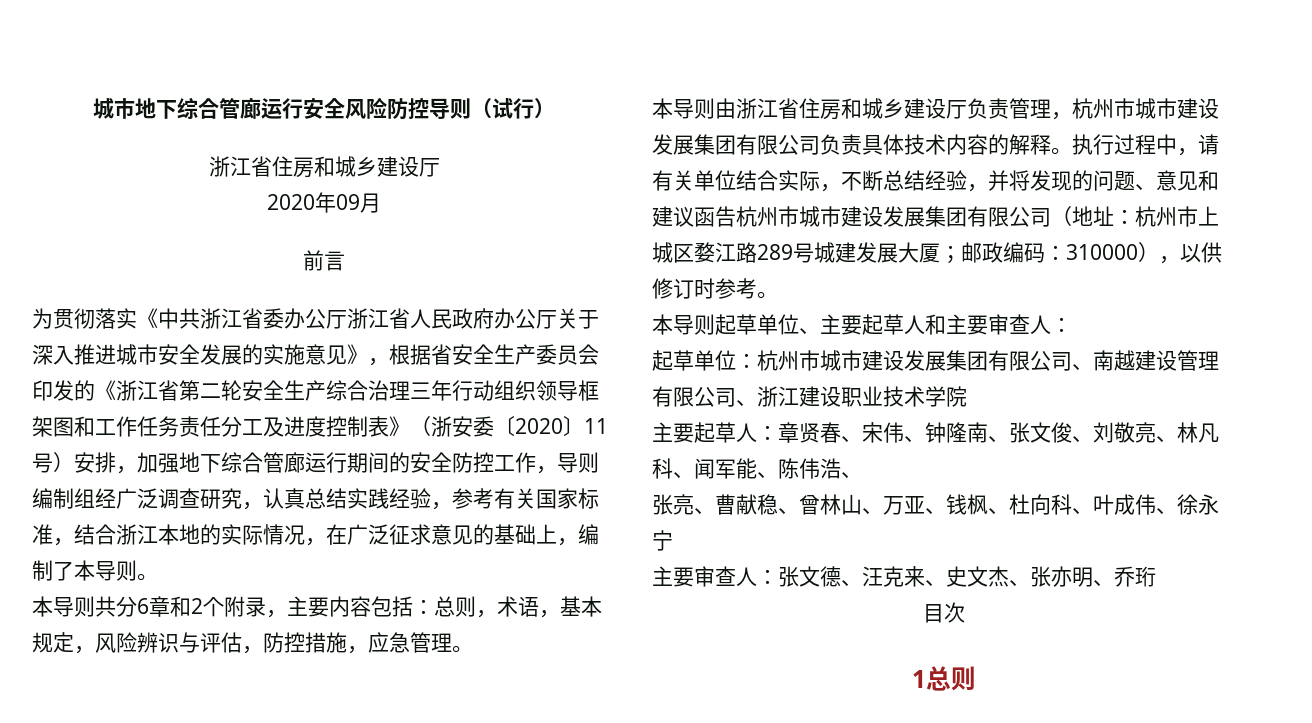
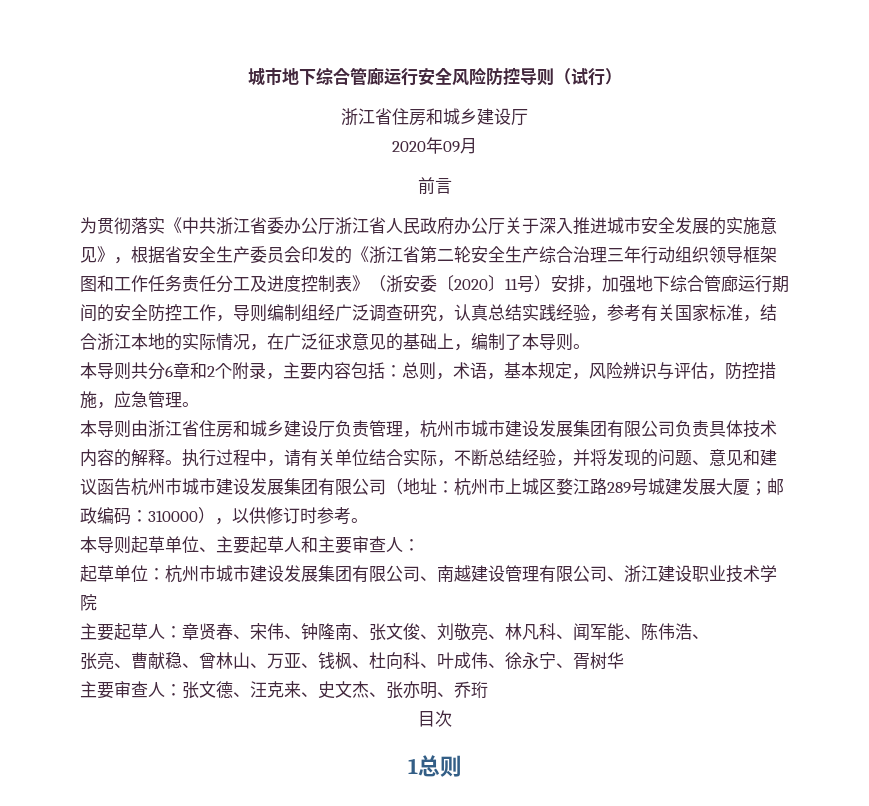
- 张亮、曹献稳、曾林山、万亚、钱枫、杜向科、叶成伟、徐永宁
+ 张亮、曹献稳、曾林山、万亚、钱枫、杜向科、叶成伟、徐永宁、胥树华

